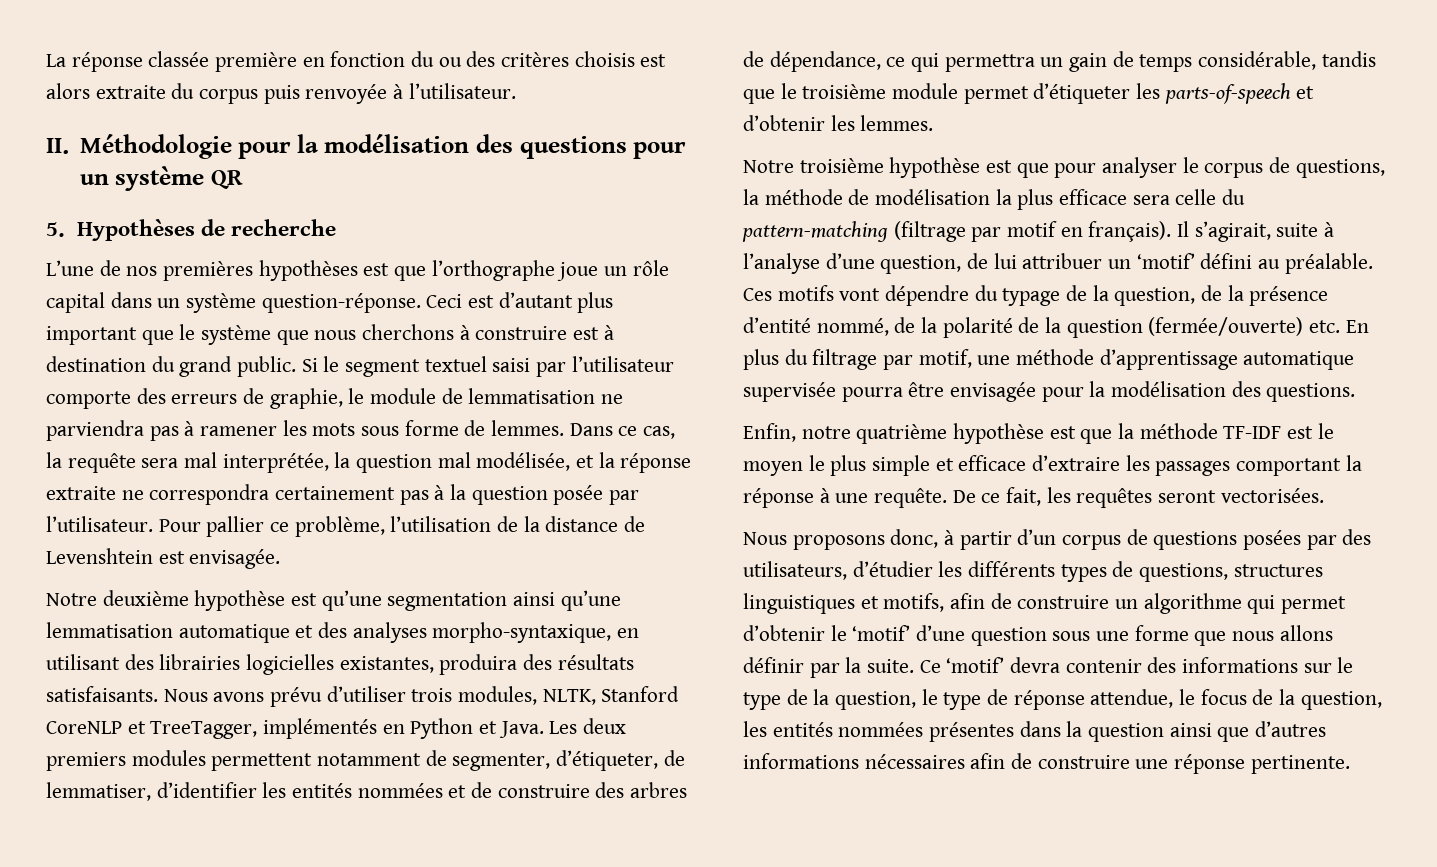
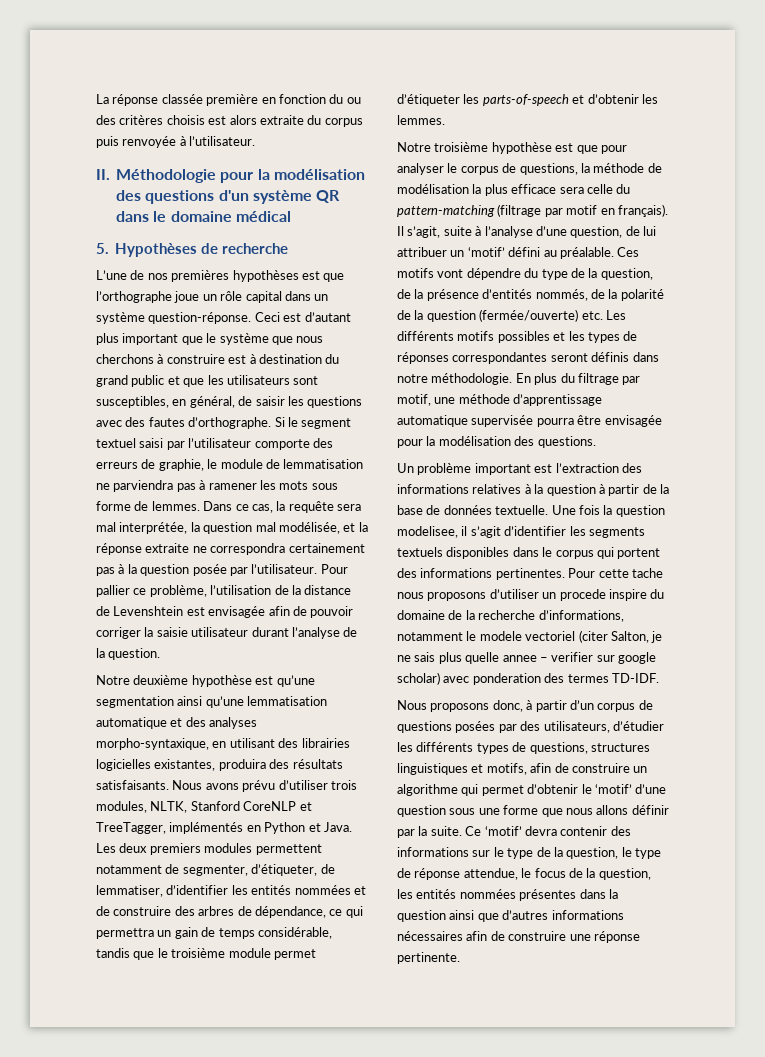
- II. Méthodologie pour la modélisation des questions pour un système QR
+ II. Méthodologie pour la modélisation des questions d'un système QR dans le domaine médical
- Ceci est d’autant plus important que le système que nous cherchons à construire est à destination du grand public.
+ Ceci est d’autant plus important que le système que nous cherchons à construire est à destination du grand public et que les utilisateurs sont susceptibles, en général, de saisir les questions avec des fautes d’orthographe.
- Pour pallier ce problème, l’utilisation de la distance de Levenshtein est envisagée.
+ Pour pallier ce problème, l’utilisation de la distance de Levenshtein est envisagée afin de pouvoir corriger la saisie utilisateur durant l’analyse de la question.
- Il s’agirait, suite à l’analyse d’une question, de lui attribuer un ‘motif’ défini au préalable.
+ Il s’agit, suite à l’analyse d’une question, de lui attribuer un ‘motif’ défini au préalable.
- Ces motifs vont dépendre du typage de la question, de la présence d’entité nommé, de la polarité de la question (fermée/ouverte) etc. En plus du filtrage par motif, une méthode d’apprentissage automatique supervisée pourra être envisagée pour la modélisation des questions.
+ Ces motifs vont dépendre du type de la question, de la présence d’entités nommés, de la polarité de la question (fermée/ouverte) etc. Les différents motifs possibles et les types de réponses correspondantes seront définis dans notre méthodologie. En plus du filtrage par motif, une méthode d’apprentissage automatique supervisée pourra être envisagée pour la modélisation des questions.
- Enfin, notre quatrième hypothèse est que la méthode TF-IDF est le moyen le plus simple et efficace d’extraire les passages comportant la réponse à une requête. De ce fait, les requêtes seront vectorisées.
+ Un problème important est l’extraction des informations relatives à la question à partir de la base de données textuelle. Une fois la question modelisee, il s’agit d’identifier les segments textuels disponibles dans le corpus qui portent des informations pertinentes. Pour cette tache nous proposons d’utiliser un procede inspire du domaine de la recherche d’informations, notamment le modele vectoriel (citer Salton, je ne sais plus quelle annee – verifier sur google scholar) avec ponderation des termes TD-IDF.

